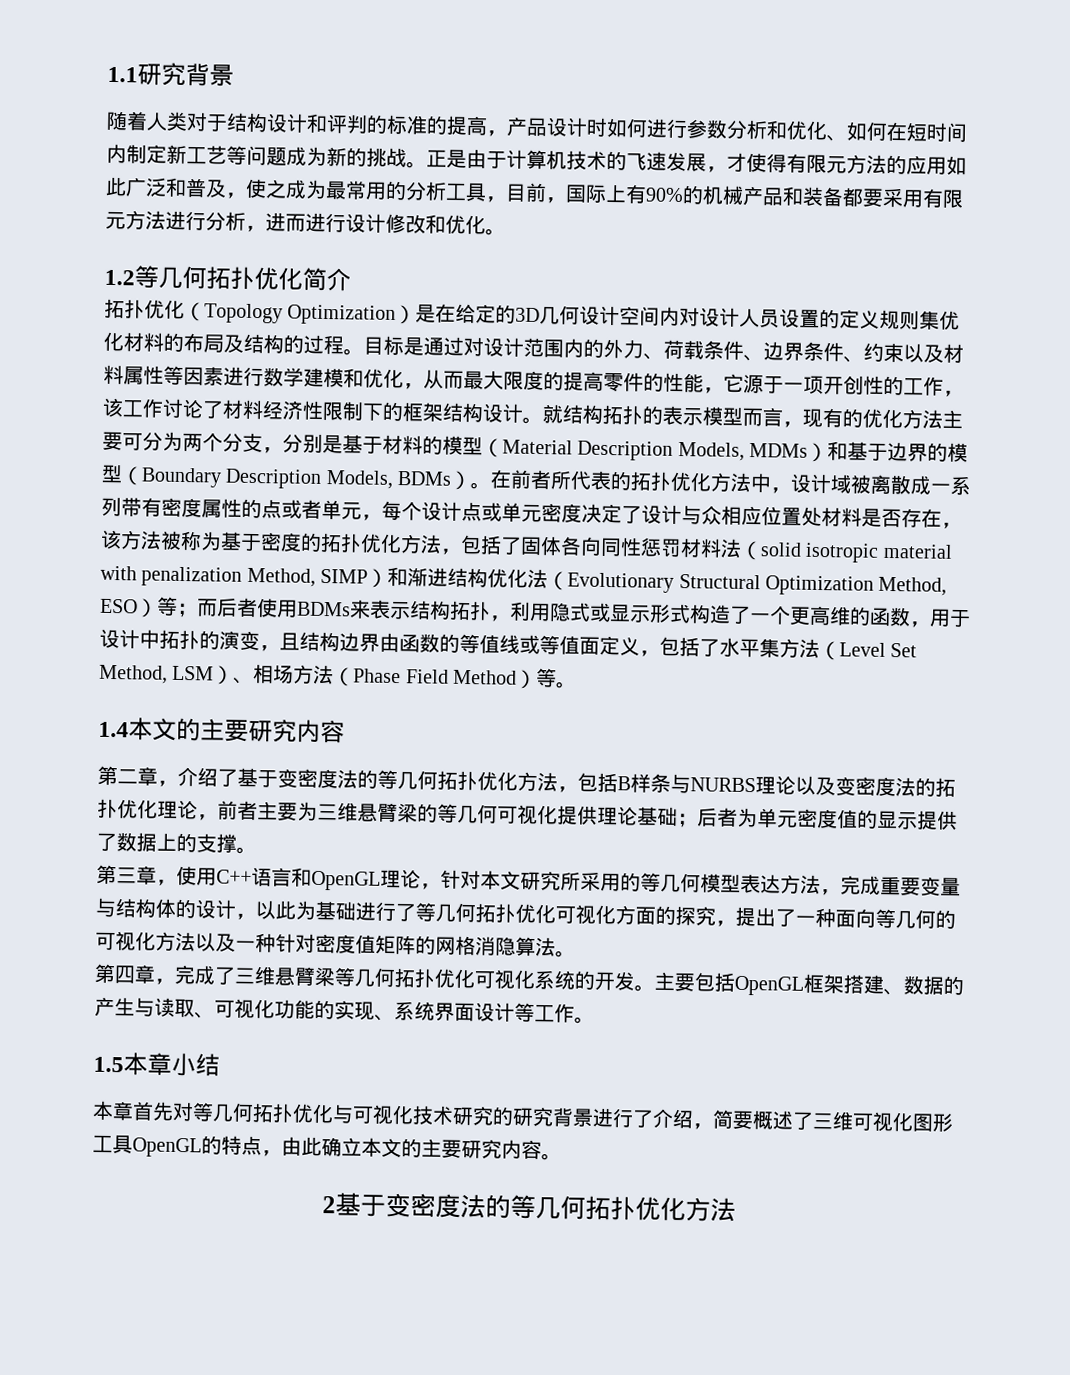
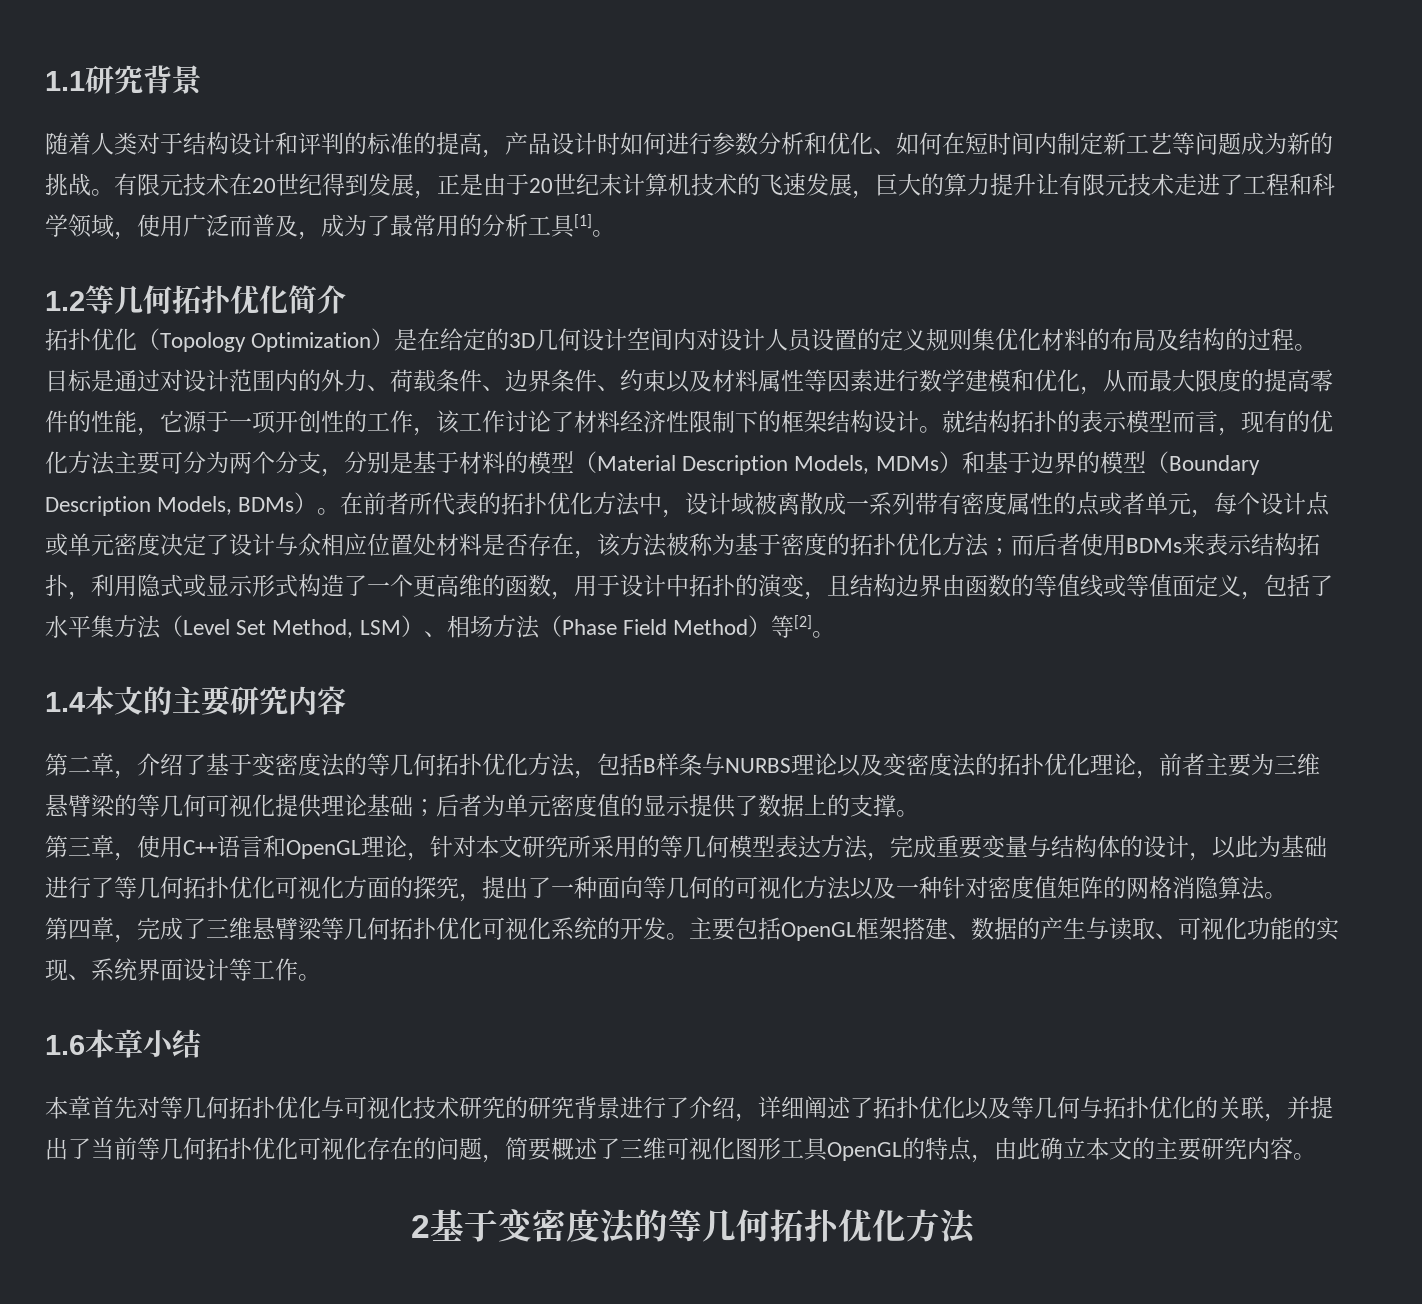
- 正是由于计算机技术的飞速发展，才使得有限元方法的应用如此广泛和普及，使之成为最常用的分析工具，目前，国际上有90%的机械产品和装备都要采用有限元方法进行分析，进而进行设计修改和优化。
+ 有限元技术在20世纪得到发展，正是由于20世纪末计算机技术的飞速发展，巨大的算力提升让有限元技术走进了工程和科学领域，使用广泛而普及，成为了最常用的分析工具[1]。
- 在前者所代表的拓扑优化方法中，设计域被离散成一系列带有密度属性的点或者单元，每个设计点或单元密度决定了设计与众相应位置处材料是否存在，该方法被称为基于密度的拓扑优化方法，包括了固体各向同性惩罚材料法（solid isotropic material with penalization Method, SIMP）和渐进结构优化法（Evolutionary Structural Optimization Method, ESO）等；
+ 在前者所代表的拓扑优化方法中，设计域被离散成一系列带有密度属性的点或者单元，每个设计点或单元密度决定了设计与众相应位置处材料是否存在，该方法被称为基于密度的拓扑优化方法；
- 而后者使用BDMs来表示结构拓扑，利用隐式或显示形式构造了一个更高维的函数，用于设计中拓扑的演变，且结构边界由函数的等值线或等值面定义，包括了水平集方法（Level Set Method, LSM）、相场方法（Phase Field Method）等。
+ 而后者使用BDMs来表示结构拓扑，利用隐式或显示形式构造了一个更高维的函数，用于设计中拓扑的演变，且结构边界由函数的等值线或等值面定义，包括了水平集方法（Level Set Method, LSM）、相场方法（Phase Field Method）等[2]。
- 1.5本章小结
+ 1.6本章小结
- 本章首先对等几何拓扑优化与可视化技术研究的研究背景进行了介绍，简要概述了三维可视化图形工具OpenGL的特点，由此确立本文的主要研究内容。
+ 本章首先对等几何拓扑优化与可视化技术研究的研究背景进行了介绍，详细阐述了拓扑优化以及等几何与拓扑优化的关联，并提出了当前等几何拓扑优化可视化存在的问题，简要概述了三维可视化图形工具OpenGL的特点，由此确立本文的主要研究内容。

